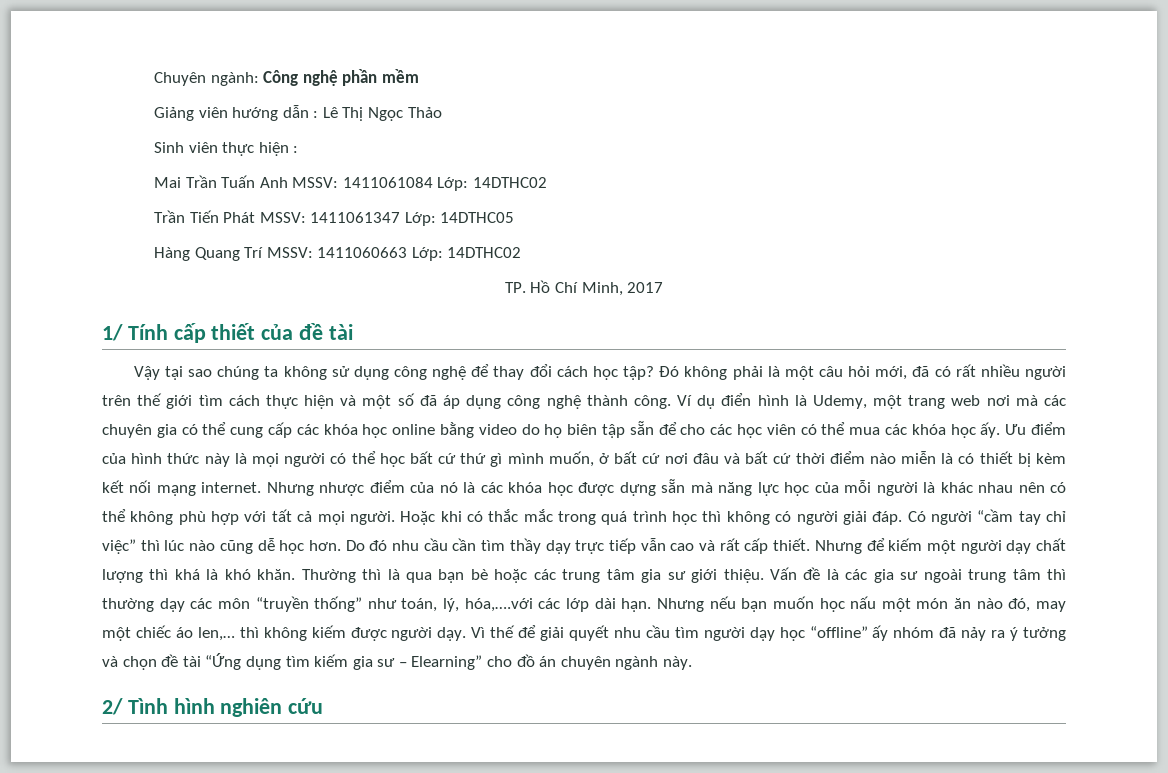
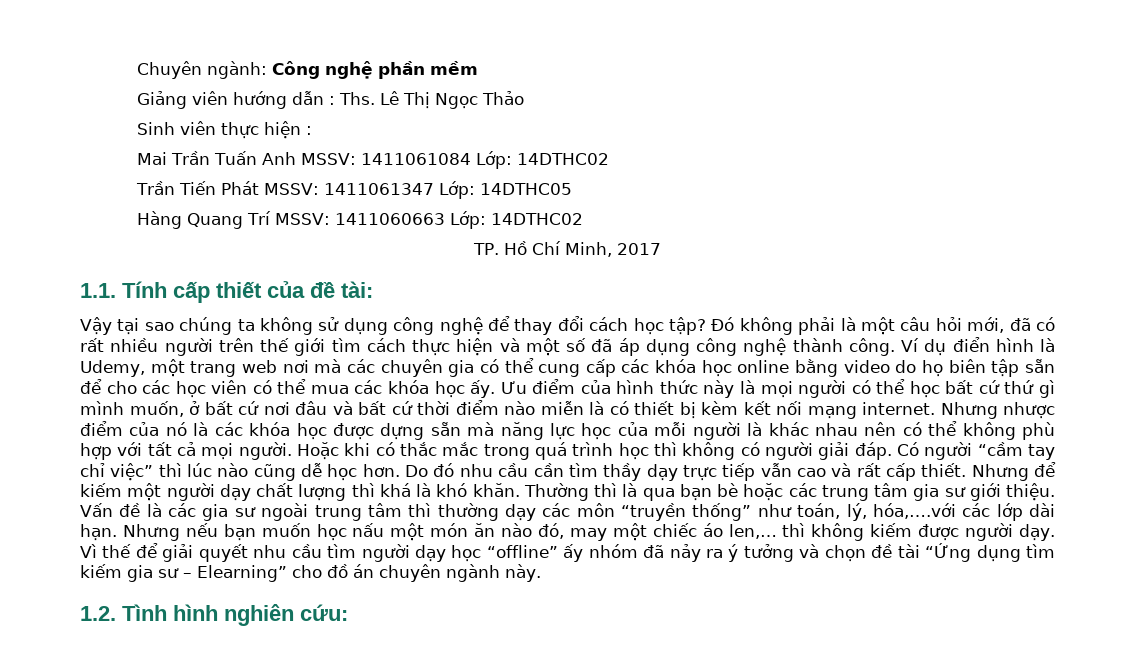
- Giảng viên hướng dẫn : Lê Thị Ngọc Thảo
+ Giảng viên hướng dẫn : Ths. Lê Thị Ngọc Thảo
- 1/ Tính cấp thiết của đề tài
+ 1.1. Tính cấp thiết của đề tài:
- 2/ Tình hình nghiên cứu
+ 1.2. Tình hình nghiên cứu:

